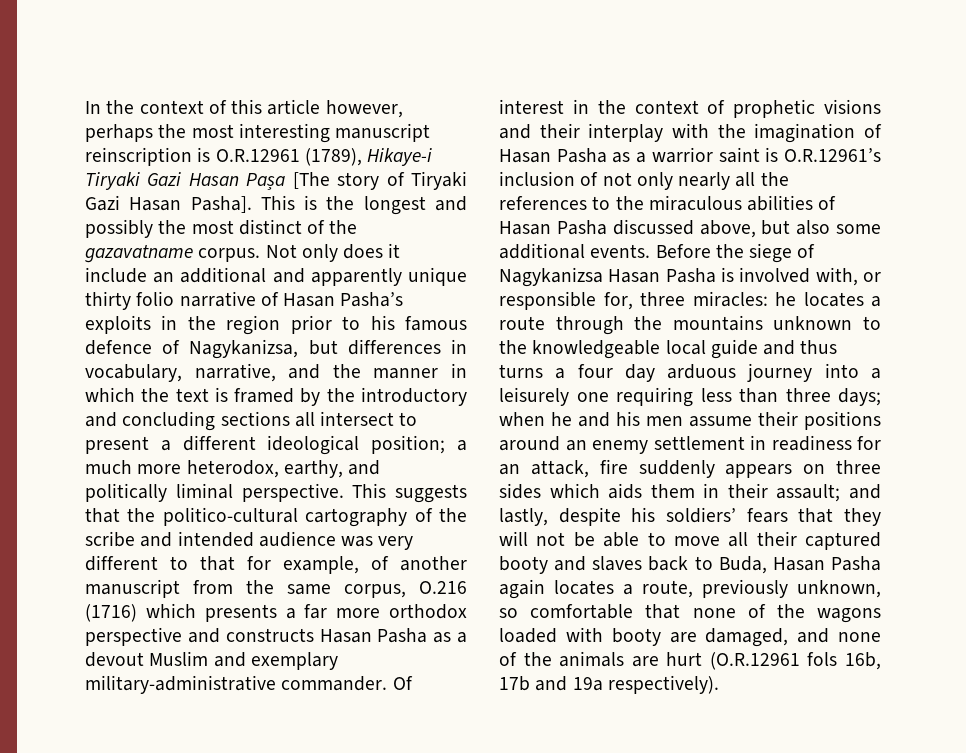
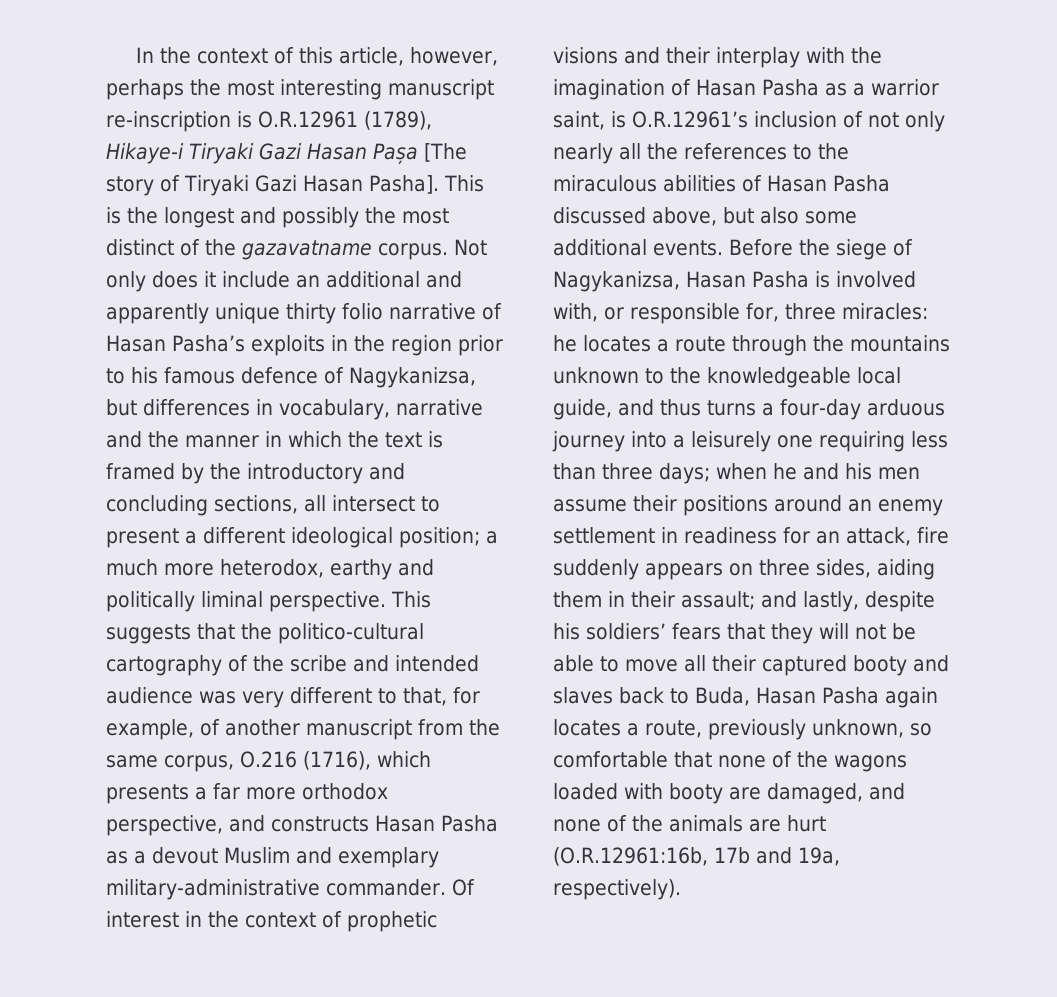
- In the context of this article however, perhaps the most interesting manuscript reinscription is O.R.12961 (1789), Hikaye-i Tiryaki Gazi Hasan Pașa [The story of Tiryaki Gazi Hasan Pasha].
+ In the context of this article, however, perhaps the most interesting manuscript re-inscription is O.R.12961 (1789), Hikaye-i Tiryaki Gazi Hasan Pașa [The story of Tiryaki Gazi Hasan Pasha].
- Not only does it include an additional and apparently unique thirty folio narrative of Hasan Pasha’s exploits in the region prior to his famous defence of Nagykanizsa, but differences in vocabulary, narrative, and the manner in which the text is framed by the introductory and concluding sections all intersect to present a different ideological position;
+ Not only does it include an additional and apparently unique thirty folio narrative of Hasan Pasha’s exploits in the region prior to his famous defence of Nagykanizsa, but differences in vocabulary, narrative and the manner in which the text is framed by the introductory and concluding sections, all intersect to present a different ideological position;
- a much more heterodox, earthy, and politically liminal perspective.
+ a much more heterodox, earthy and politically liminal perspective.
- This suggests that the politico-cultural cartography of the scribe and intended audience was very different to that for example, of another manuscript from the same corpus, O.216 (1716) which presents a far more orthodox perspective and constructs Hasan Pasha as a devout Muslim and exemplary military-administrative commander.
+ This suggests that the politico-cultural cartography of the scribe and intended audience was very different to that, for example, of another manuscript from the same corpus, O.216 (1716), which presents a far more orthodox perspective, and constructs Hasan Pasha as a devout Muslim and exemplary military-administrative commander.
- Of interest in the context of prophetic visions and their interplay with the imagination of Hasan Pasha as a warrior saint is O.R.12961’s inclusion of not only nearly all the references to the miraculous abilities of Hasan Pasha discussed above, but also some additional events.
+ Of interest in the context of prophetic visions and their interplay with the imagination of Hasan Pasha as a warrior saint, is O.R.12961’s inclusion of not only nearly all the references to the miraculous abilities of Hasan Pasha discussed above, but also some additional events.
- Before the siege of Nagykanizsa Hasan Pasha is involved with, or responsible for, three miracles:
+ Before the siege of Nagykanizsa, Hasan Pasha is involved with, or responsible for, three miracles:
- he locates a route through the mountains unknown to the knowledgeable local guide and thus turns a four day arduous journey into a leisurely one requiring less than three days;
+ he locates a route through the mountains unknown to the knowledgeable local guide, and thus turns a four-day arduous journey into a leisurely one requiring less than three days;
- when he and his men assume their positions around an enemy settlement in readiness for an attack, fire suddenly appears on three sides which aids them in their assault;
+ when he and his men assume their positions around an enemy settlement in readiness for an attack, fire suddenly appears on three sides, aiding them in their assault;
- and lastly, despite his soldiers’ fears that they will not be able to move all their captured booty and slaves back to Buda, Hasan Pasha again locates a route, previously unknown, so comfortable that none of the wagons loaded with booty are damaged, and none of the animals are hurt (O.R.12961 fols 16b, 17b and 19a respectively).
+ and lastly, despite his soldiers’ fears that they will not be able to move all their captured booty and slaves back to Buda, Hasan Pasha again locates a route, previously unknown, so comfortable that none of the wagons loaded with booty are damaged, and none of the animals are hurt (O.R.12961:16b, 17b and 19a, respectively).

